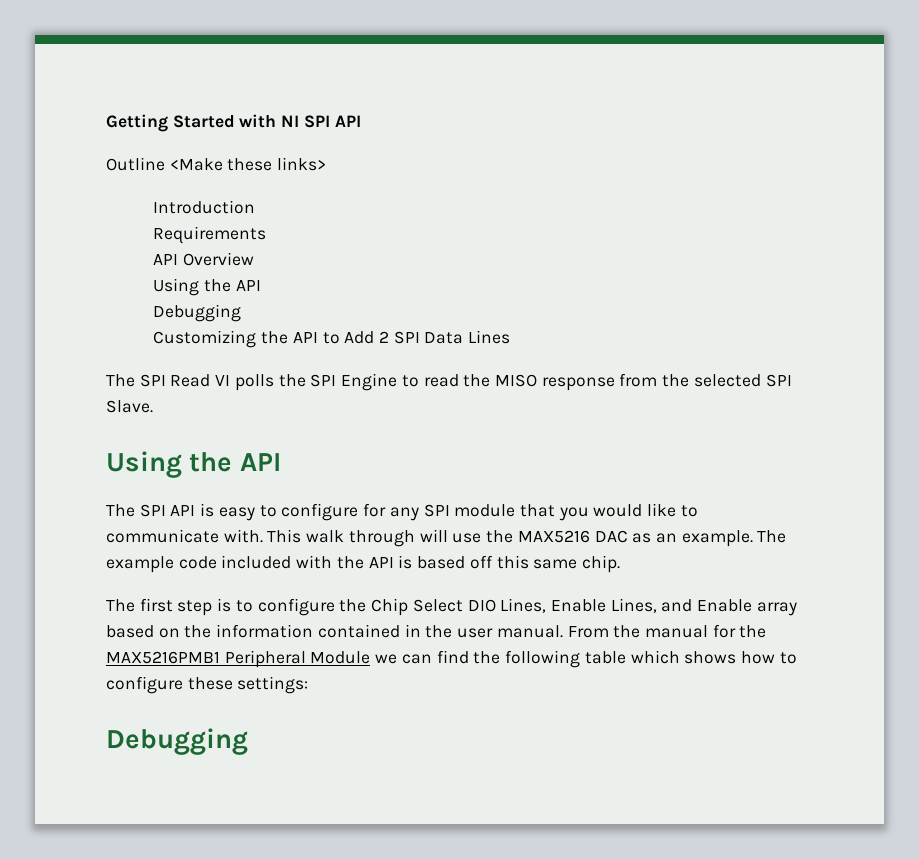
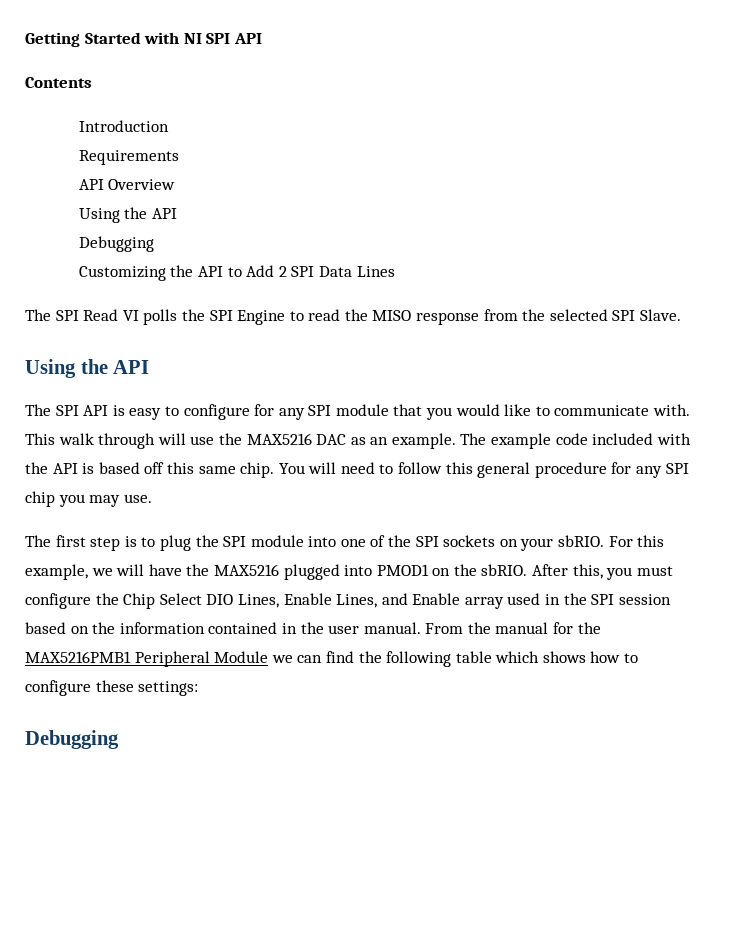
- Outline <Make these links>
+ Contents
+ You will need to follow this general procedure for any SPI chip you may use.
- The first step is to configure the Chip Select DIO Lines, Enable Lines, and Enable array based on the information contained in the user manual.
+ The first step is to plug the SPI module into one of the SPI sockets on your sbRIO. For this example, we will have the MAX5216 plugged into PMOD1 on the sbRIO. After this, you must configure the Chip Select DIO Lines, Enable Lines, and Enable array used in the SPI session based on the information contained in the user manual.

